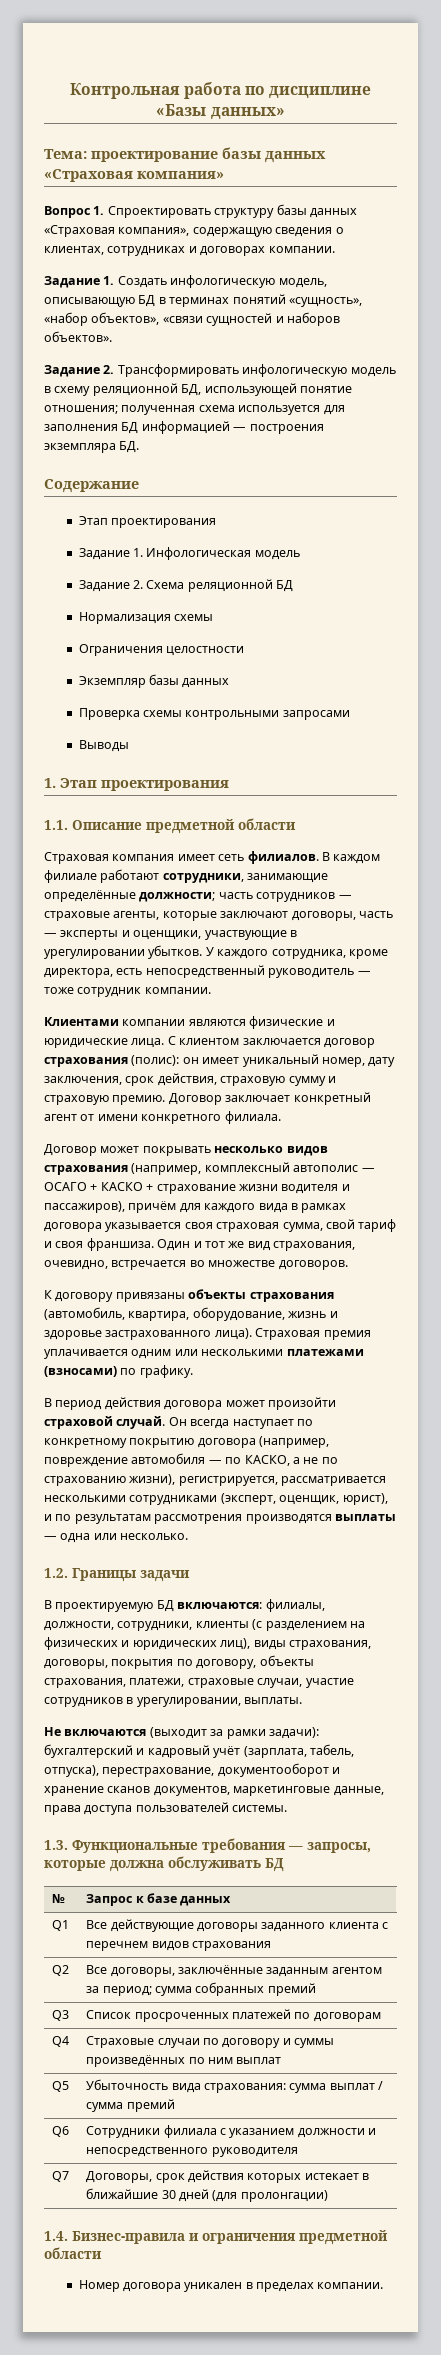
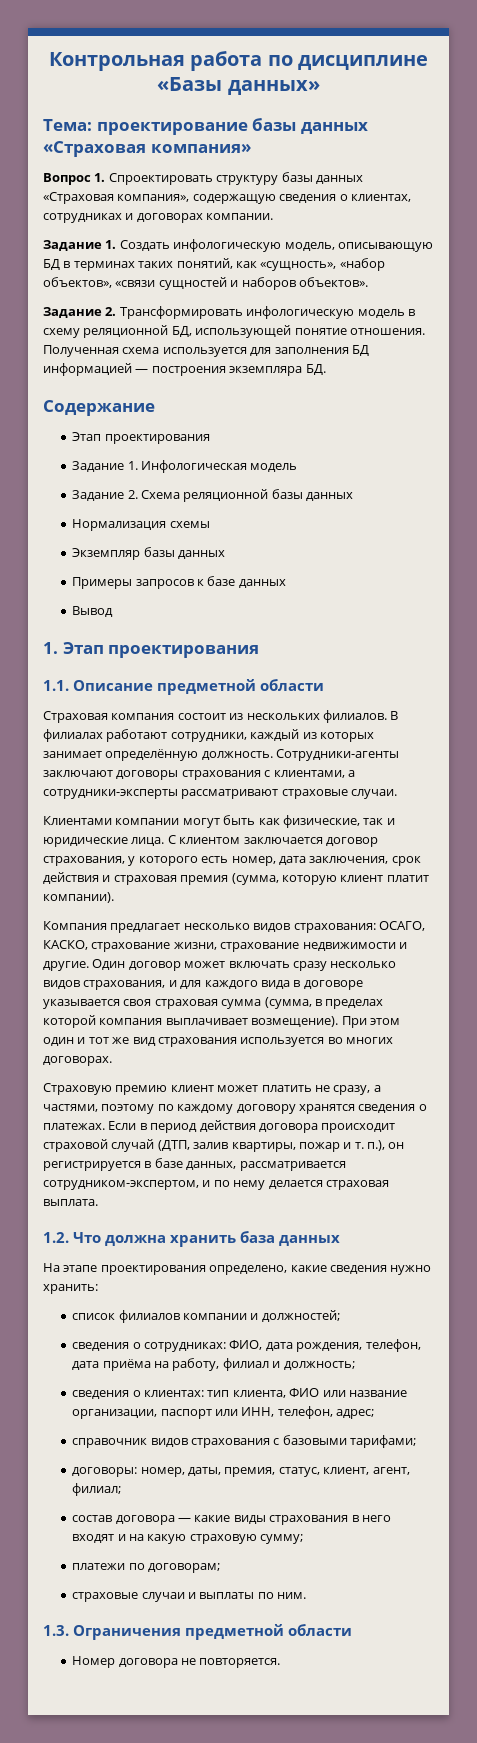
- Задание 1. Создать инфологическую модель, описывающую БД в терминах понятий «сущность», «набор объектов», «связи сущностей и наборов объектов».
+ Задание 1. Создать инфологическую модель, описывающую БД в терминах таких понятий, как «сущность», «набор объектов», «связи сущностей и наборов объектов».
- Задание 2. Трансформировать инфологическую модель в схему реляционной БД, использующей понятие отношения; полученная схема используется для заполнения БД информацией — построения экземпляра БД.
+ Задание 2. Трансформировать инфологическую модель в схему реляционной БД, использующей понятие отношения. Полученная схема используется для заполнения БД информацией — построения экземпляра БД.
- Задание 2. Схема реляционной БД
+ Задание 2. Схема реляционной базы данных
- Ограничения целостности
- Проверка схемы контрольными запросами
- Выводы
+ Примеры запросов к базе данных
+ Вывод
- Страховая компания имеет сеть филиалов. В каждом филиале работают сотрудники, занимающие определённые должности; часть сотрудников — страховые агенты, которые заключают договоры, часть — эксперты и оценщики, участвующие в урегулировании убытков. У каждого сотрудника, кроме директора, есть непосредственный руководитель — тоже сотрудник компании.
- Клиентами компании являются физические и юридические лица.
+ Страховая компания состоит из нескольких филиалов. В филиалах работают сотрудники, каждый из которых занимает определённую должность. Сотрудники-агенты заключают договоры страхования с клиентами, а сотрудники-эксперты рассматривают страховые случаи.
+ Клиентами компании могут быть как физические, так и юридические лица.
- С клиентом заключается договор страхования (полис): он имеет уникальный номер, дату заключения, срок действия, страховую сумму и страховую премию. Договор заключает конкретный агент от имени конкретного филиала.
- Договор может покрывать несколько видов страхования (например, комплексный автополис — ОСАГО + КАСКО + страхование жизни водителя и пассажиров), причём для каждого вида в рамках договора указывается своя страховая сумма, свой тариф и своя франшиза. Один и тот же вид страхования, очевидно, встречается во множестве договоров.
- К договору привязаны объекты страхования (автомобиль, квартира, оборудование, жизнь и здоровье застрахованного лица). Страховая премия уплачивается одним или несколькими платежами (взносами) по графику.
- В период действия договора может произойти страховой случай. Он всегда наступает по конкретному покрытию договора (например, повреждение автомобиля — по КАСКО, а не по страхованию жизни), регистрируется, рассматривается несколькими сотрудниками (эксперт, оценщик, юрист), и по результатам рассмотрения производятся выплаты — одна или несколько.
- 1.2. Границы задачи
- В проектируемую БД включаются: филиалы, должности, сотрудники, клиенты (с разделением на физических и юридических лиц), виды страхования, договоры, покрытия по договору, объекты страхования, платежи, страховые случаи, участие сотрудников в урегулировании, выплаты.
- Не включаются (выходит за рамки задачи): бухгалтерский и кадровый учёт (зарплата, табель, отпуска), перестрахование, документооборот и хранение сканов документов, маркетинговые данные, права доступа пользователей системы.
- 1.3. Функциональные требования — запросы, которые должна обслуживать БД
- № | Запрос к базе данных
- Q1 | Все действующие договоры заданного клиента с перечнем видов страхования
- Q2 | Все договоры, заключённые заданным агентом за период; сумма собранных премий
- Q3 | Список просроченных платежей по договорам
- Q4 | Страховые случаи по договору и суммы произведённых по ним выплат
- Q5 | Убыточность вида страхования: сумма выплат / сумма премий
- Q6 | Сотрудники филиала с указанием должности и непосредственного руководителя
- Q7 | Договоры, срок действия которых истекает в ближайшие 30 дней (для пролонгации)
- 1.4. Бизнес-правила и ограничения предметной области
+ С клиентом заключается договор страхования, у которого есть номер, дата заключения, срок действия и страховая премия (сумма, которую клиент платит компании).
+ Компания предлагает несколько видов страхования: ОСАГО, КАСКО, страхование жизни, страхование недвижимости и другие. Один договор может включать сразу несколько видов страхования, и для каждого вида в договоре указывается своя страховая сумма (сумма, в пределах которой компания выплачивает возмещение). При этом один и тот же вид страхования используется во многих договорах.
+ Страховую премию клиент может платить не сразу, а частями, поэтому по каждому договору хранятся сведения о платежах. Если в период действия договора происходит страховой случай (ДТП, залив квартиры, пожар и т. п.), он регистрируется в базе данных, рассматривается сотрудником-экспертом, и по нему делается страховая выплата.
+ 1.2. Что должна хранить база данных
+ На этапе проектирования определено, какие сведения нужно хранить:
+ список филиалов компании и должностей;
+ сведения о сотрудниках: ФИО, дата рождения, телефон, дата приёма на работу, филиал и должность;
+ сведения о клиентах: тип клиента, ФИО или название организации, паспорт или ИНН, телефон, адрес;
+ справочник видов страхования с базовыми тарифами;
+ договоры: номер, даты, премия, статус, клиент, агент, филиал;
+ состав договора — какие виды страхования в него входят и на какую страховую сумму;
+ платежи по договорам;
+ страховые случаи и выплаты по ним.
+ 1.3. Ограничения предметной области
- Номер договора уникален в пределах компании.
+ Номер договора не повторяется.

